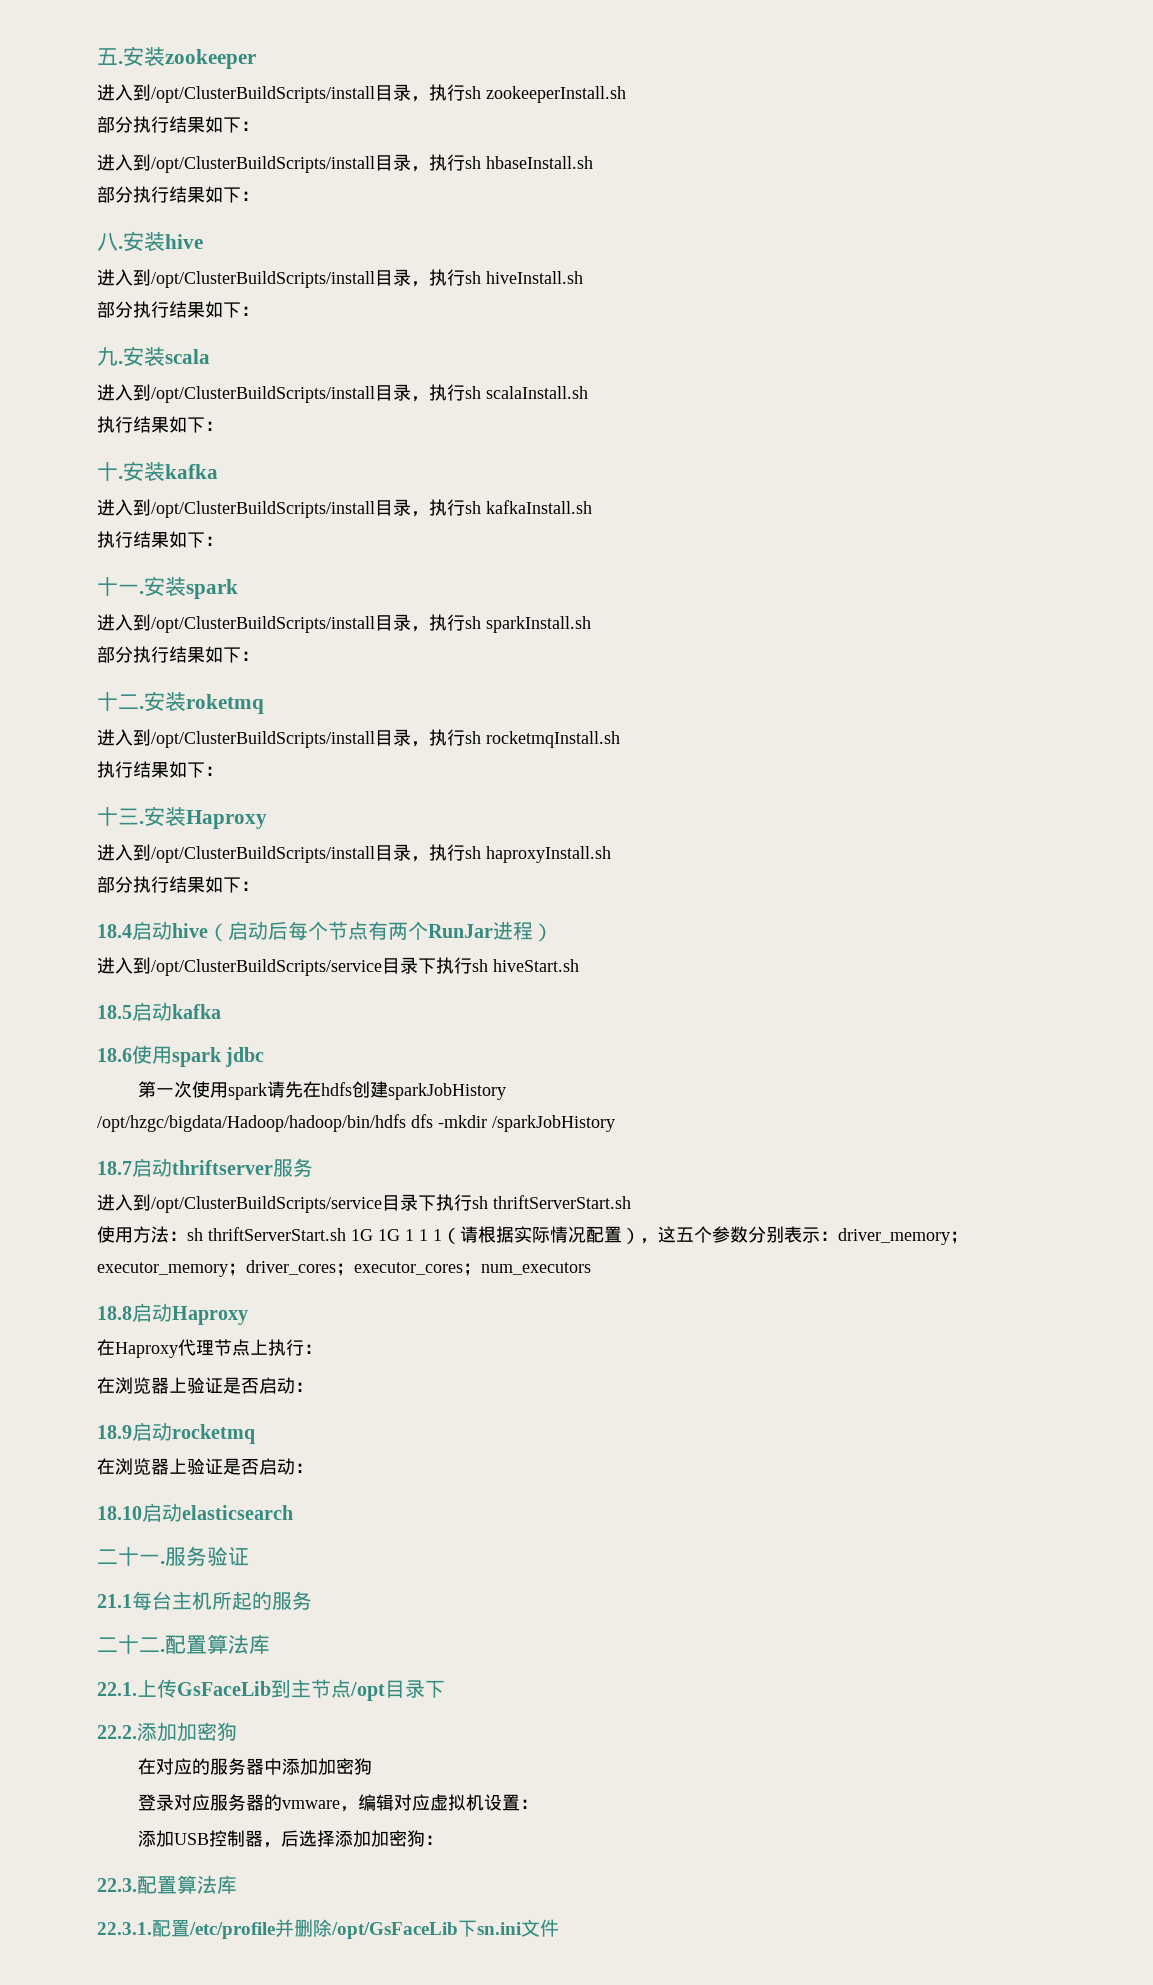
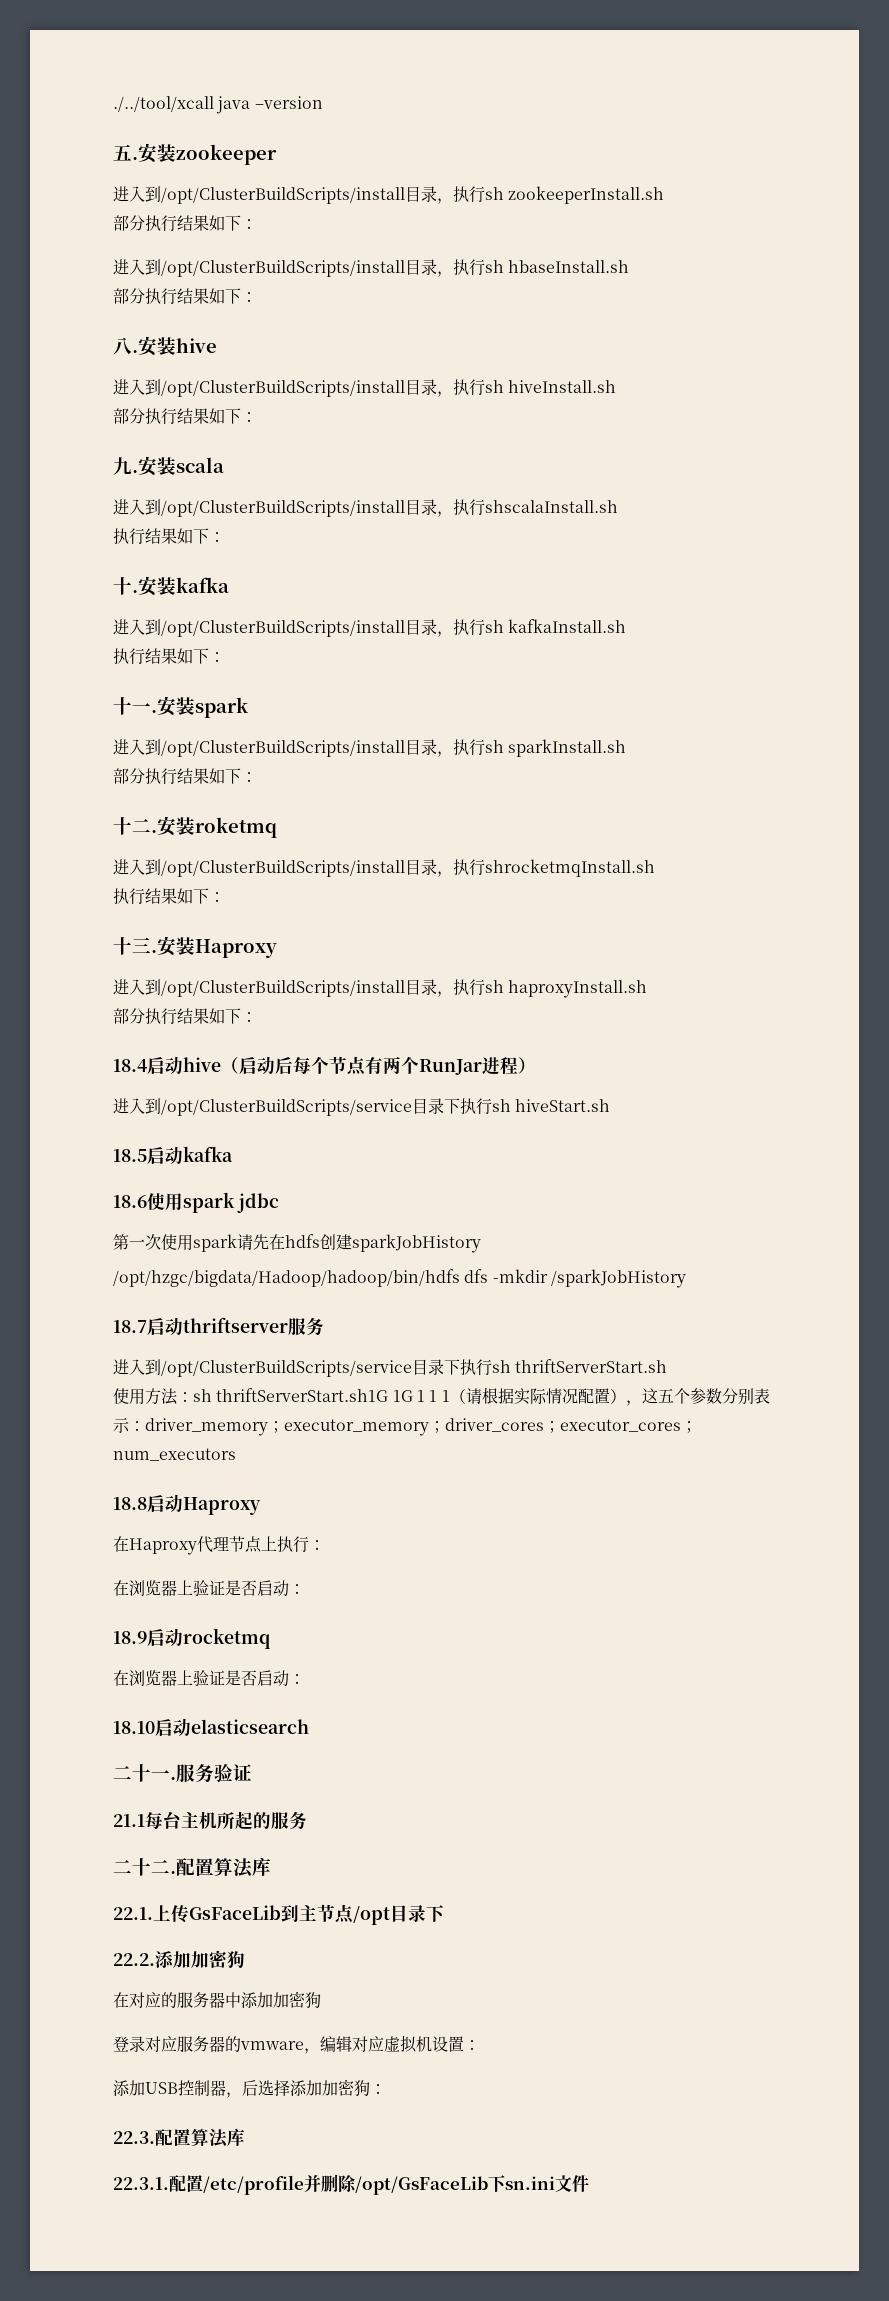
+ ./../tool/xcall java –version
- 进入到/opt/ClusterBuildScripts/install目录，执行sh scalaInstall.sh
+ 进入到/opt/ClusterBuildScripts/install目录，执行shscalaInstall.sh
- 进入到/opt/ClusterBuildScripts/install目录，执行sh rocketmqInstall.sh
+ 进入到/opt/ClusterBuildScripts/install目录，执行shrocketmqInstall.sh
- 使用方法：sh thriftServerStart.sh 1G 1G 1 1 1（请根据实际情况配置），这五个参数分别表示：driver_memory；executor_memory；driver_cores；executor_cores；num_executors
+ 使用方法：sh thriftServerStart.sh1G 1G 1 1 1（请根据实际情况配置），这五个参数分别表示：driver_memory；executor_memory；driver_cores；executor_cores；num_executors

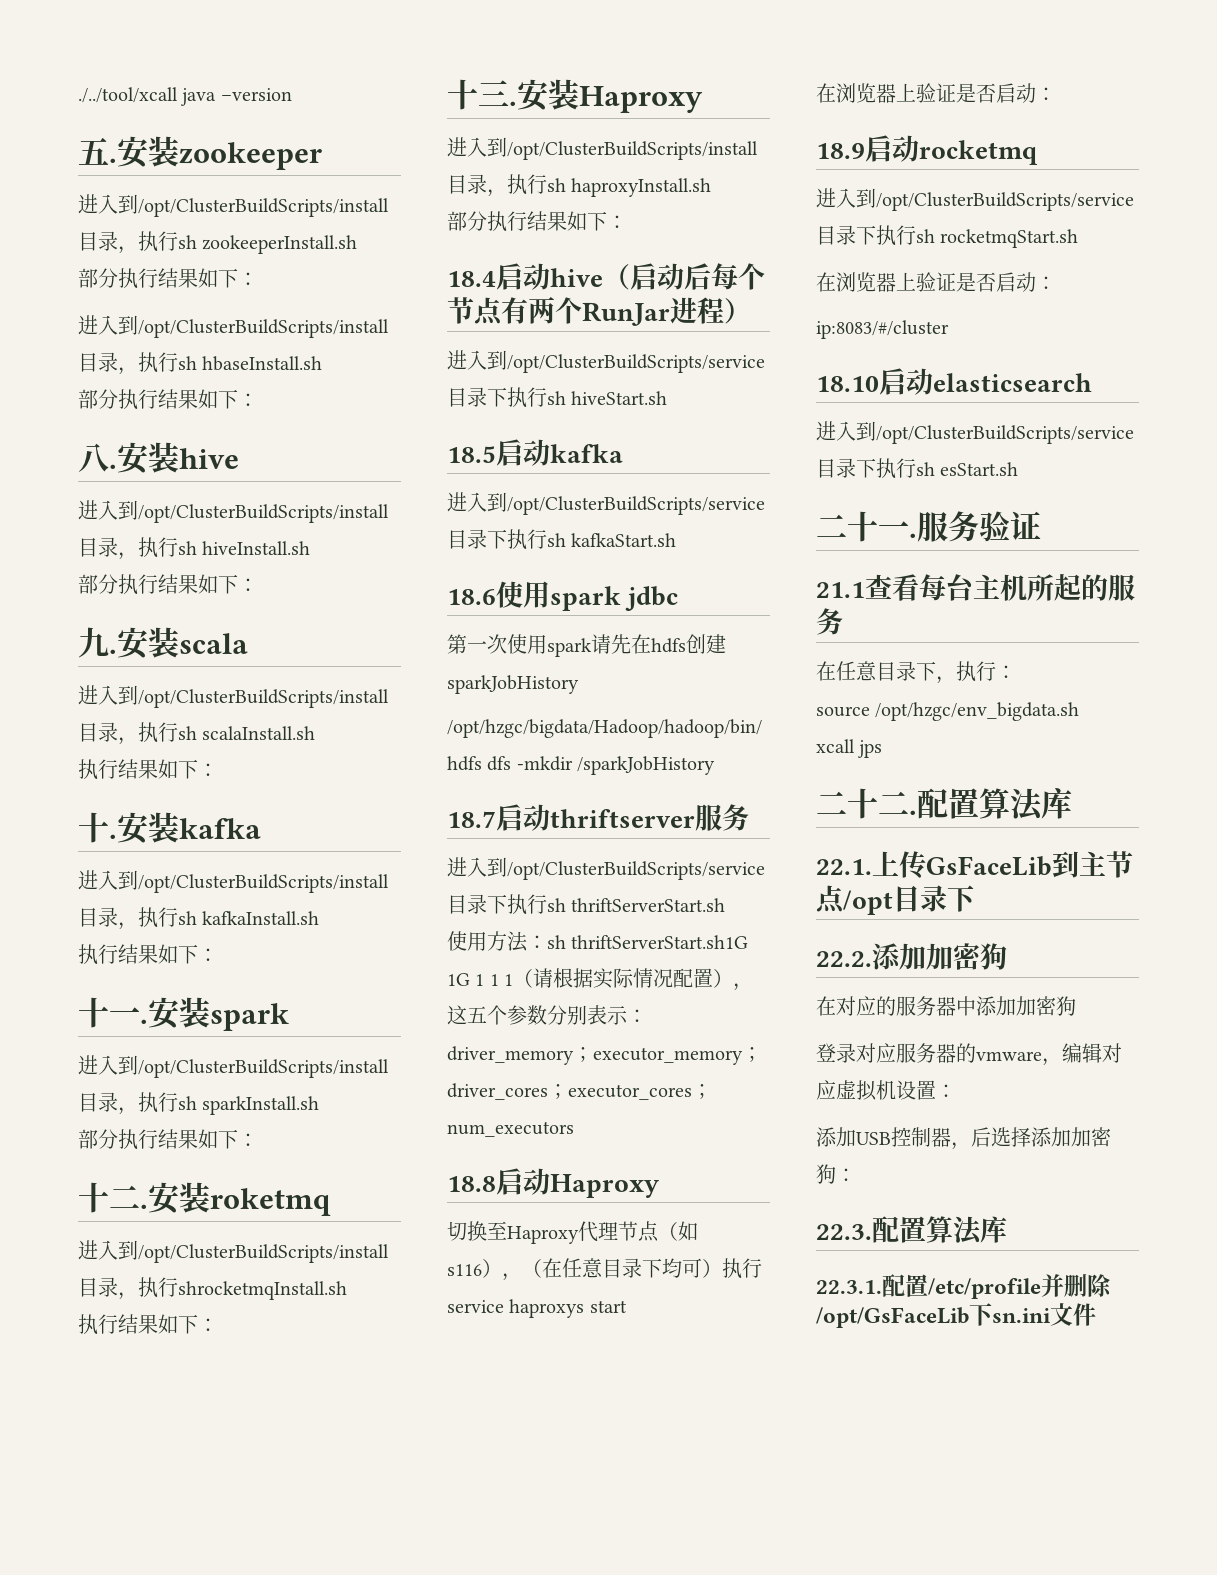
- 进入到/opt/ClusterBuildScripts/install目录，执行shscalaInstall.sh
+ 进入到/opt/ClusterBuildScripts/install目录，执行sh scalaInstall.sh
+ 进入到/opt/ClusterBuildScripts/service目录下执行sh kafkaStart.sh
- 在Haproxy代理节点上执行：
+ 切换至Haproxy代理节点（如s116），（在任意目录下均可）执行service haproxys start
  18.9启动rocketmq
+ 进入到/opt/ClusterBuildScripts/service目录下执行sh rocketmqStart.sh
  在浏览器上验证是否启动：
+ ip:8083/#/cluster
+ 进入到/opt/ClusterBuildScripts/service目录下执行sh esStart.sh
- 21.1每台主机所起的服务
+ 21.1查看每台主机所起的服务
+ 在任意目录下，执行：
+ source /opt/hzgc/env_bigdata.sh
+ xcall jps

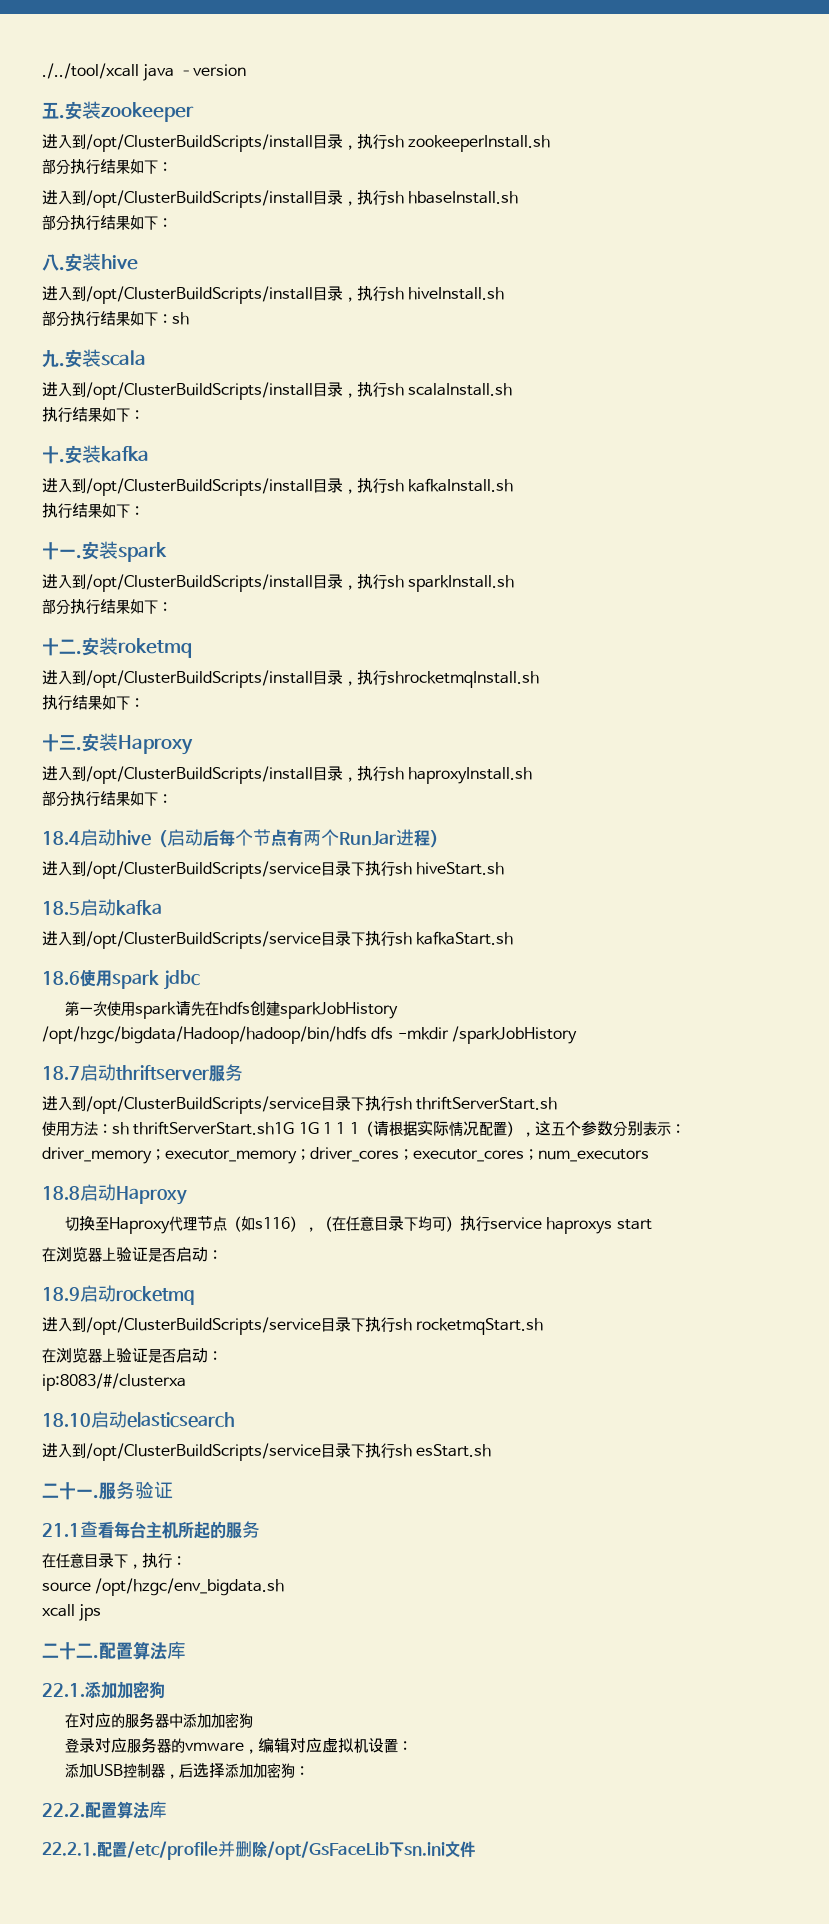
  进入到/opt/ClusterBuildScripts/install目录，执行sh hiveInstall.sh
- 部分执行结果如下：
+ 部分执行结果如下：sh
- ip:8083/#/cluster
+ ip:8083/#/clusterxa
- 22.1.上传GsFaceLib到主节点/opt目录下
- 22.2.添加加密狗
+ 22.1.添加加密狗
- 22.3.配置算法库
- 22.3.1.配置/etc/profile并删除/opt/GsFaceLib下sn.ini文件
+ 22.2.配置算法库
+ 22.2.1.配置/etc/profile并删除/opt/GsFaceLib下sn.ini文件

